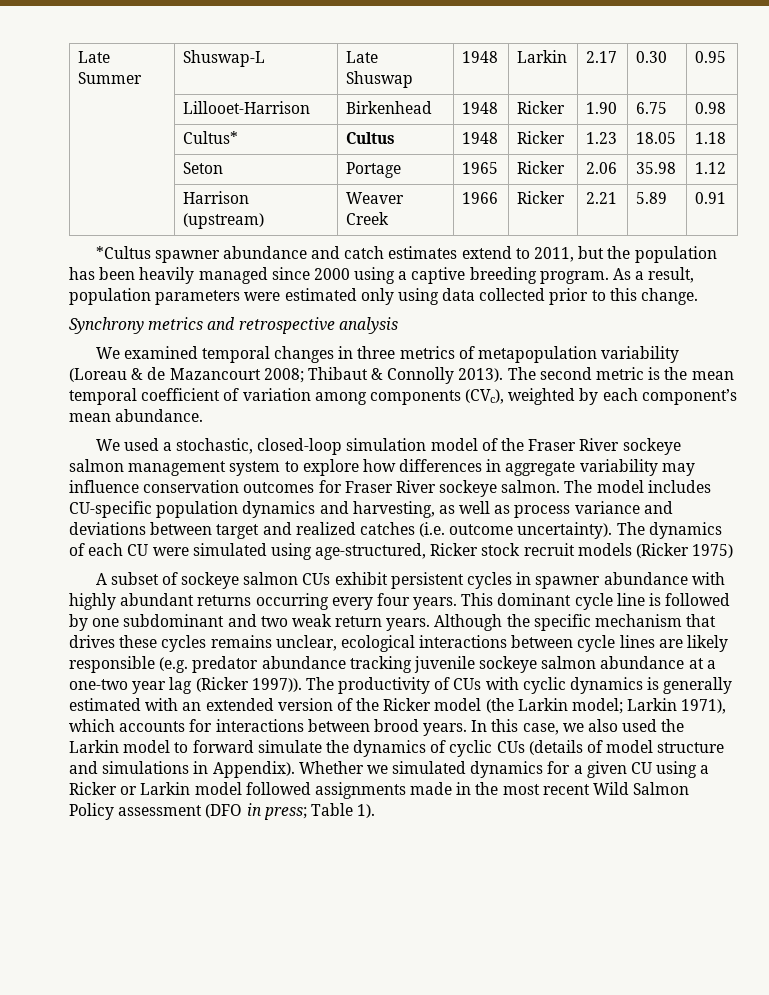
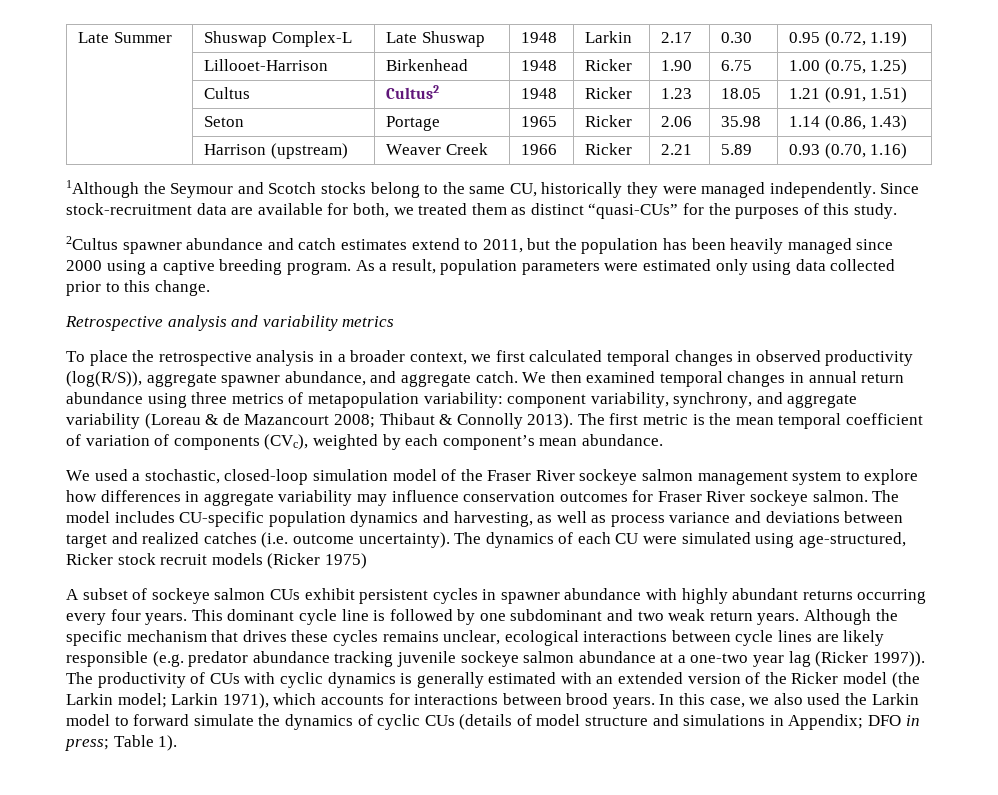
- Late Summer | Shuswap-L | Late Shuswap | 1948 | Larkin | 2.17 | 0.30 | 0.95
+ Late Summer | Shuswap Complex-L | Late Shuswap | 1948 | Larkin | 2.17 | 0.30 | 0.95 (0.72, 1.19)
- | Lillooet-Harrison | Birkenhead | 1948 | Ricker | 1.90 | 6.75 | 0.98
- | Cultus* | Cultus | 1948 | Ricker | 1.23 | 18.05 | 1.18
+ | Lillooet-Harrison | Birkenhead | 1948 | Ricker | 1.90 | 6.75 | 1.00 (0.75, 1.25)
+ | Cultus | Cultus2 | 1948 | Ricker | 1.23 | 18.05 | 1.21 (0.91, 1.51)
- | Seton | Portage | 1965 | Ricker | 2.06 | 35.98 | 1.12
+ | Seton | Portage | 1965 | Ricker | 2.06 | 35.98 | 1.14 (0.86, 1.43)
- | Harrison (upstream) | Weaver Creek | 1966 | Ricker | 2.21 | 5.89 | 0.91
- *Cultus spawner abundance and catch estimates extend to 2011, but the population has been heavily managed since 2000 using a captive breeding program.
+ | Harrison (upstream) | Weaver Creek | 1966 | Ricker | 2.21 | 5.89 | 0.93 (0.70, 1.16)
+ 1Although the Seymour and Scotch stocks belong to the same CU, historically they were managed independently. Since stock-recruitment data are available for both, we treated them as distinct “quasi-CUs” for the purposes of this study.
+ 2Cultus spawner abundance and catch estimates extend to 2011, but the population has been heavily managed since 2000 using a captive breeding program.
- Synchrony metrics and retrospective analysis
- We examined temporal changes in three metrics of metapopulation variability (Loreau & de Mazancourt 2008; Thibaut & Connolly 2013).
+ Retrospective analysis and variability metrics
+ To place the retrospective analysis in a broader context, we first calculated temporal changes in observed productivity (log(R/S)), aggregate spawner abundance, and aggregate catch. We then examined temporal changes in annual return abundance using three metrics of metapopulation variability: component variability, synchrony, and aggregate variability (Loreau & de Mazancourt 2008; Thibaut & Connolly 2013).
- The second metric is the mean temporal coefficient of variation among components (CVc), weighted by each component’s mean abundance.
+ The first metric is the mean temporal coefficient of variation of components (CVc), weighted by each component’s mean abundance.
- In this case, we also used the Larkin model to forward simulate the dynamics of cyclic CUs (details of model structure and simulations in Appendix). Whether we simulated dynamics for a given CU using a Ricker or Larkin model followed assignments made in the most recent Wild Salmon Policy assessment (DFO in press; Table 1).
+ In this case, we also used the Larkin model to forward simulate the dynamics of cyclic CUs (details of model structure and simulations in Appendix; DFO in press; Table 1).

